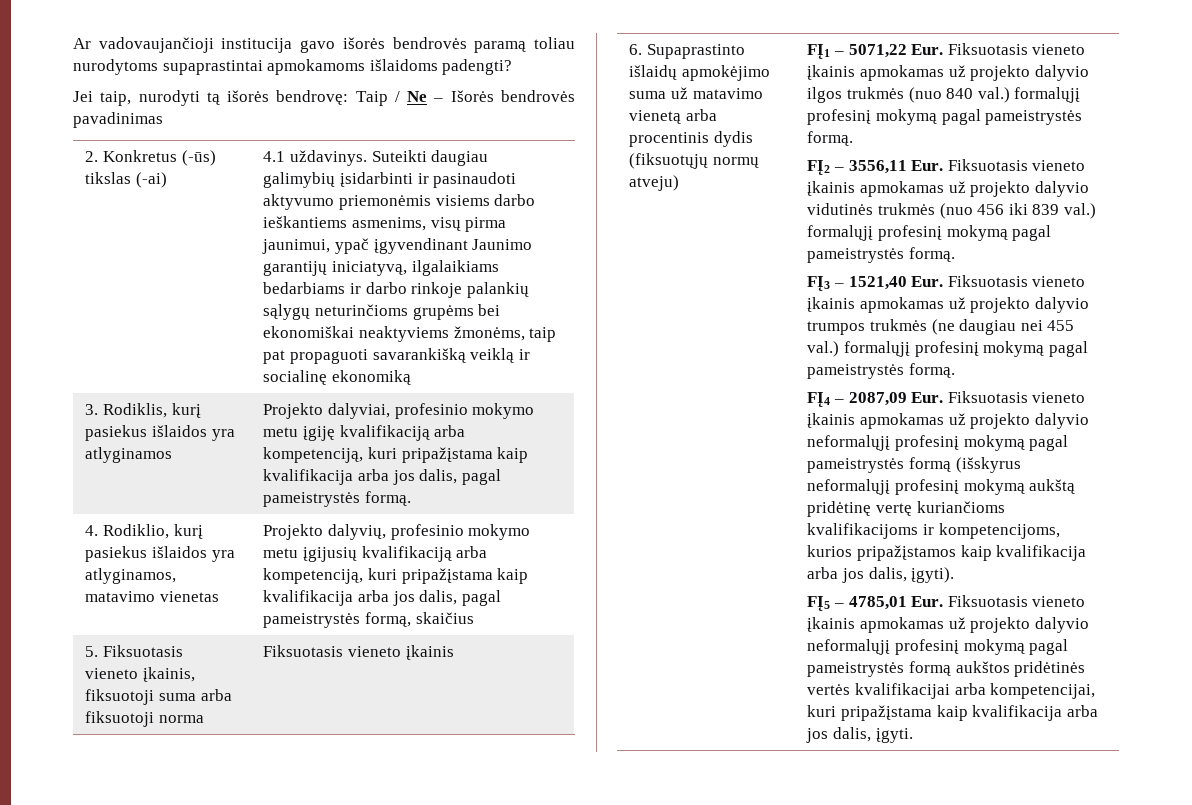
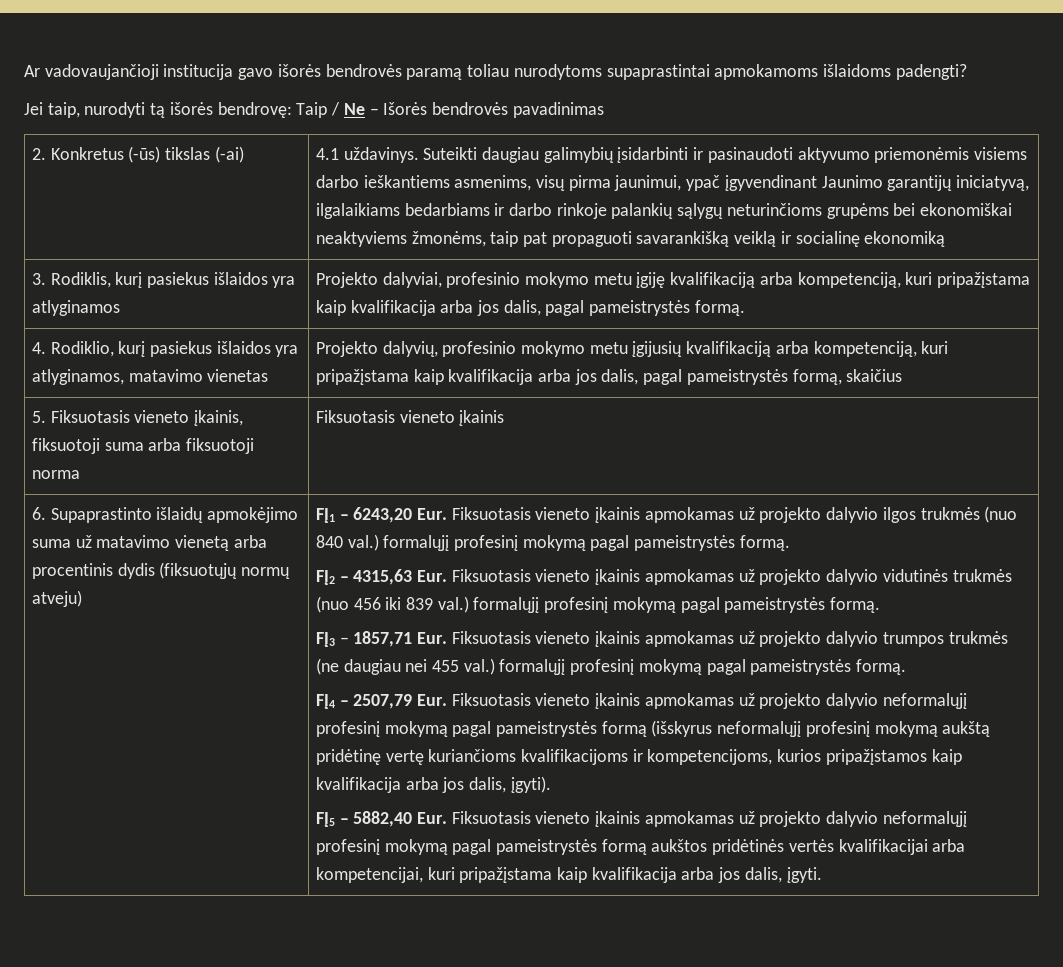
- FĮ1 – 5071,22 Eur. Fiksuotasis vieneto įkainis apmokamas už projekto dalyvio ilgos trukmės (nuo 840 val.) formalųjį profesinį mokymą pagal pameistrystės formą.
+ FĮ1 – 6243,20 Eur. Fiksuotasis vieneto įkainis apmokamas už projekto dalyvio ilgos trukmės (nuo 840 val.) formalųjį profesinį mokymą pagal pameistrystės formą.
- FĮ2 – 3556,11 Eur. Fiksuotasis vieneto įkainis apmokamas už projekto dalyvio vidutinės trukmės (nuo 456 iki 839 val.) formalųjį profesinį mokymą pagal pameistrystės formą.
+ FĮ2 – 4315,63 Eur. Fiksuotasis vieneto įkainis apmokamas už projekto dalyvio vidutinės trukmės (nuo 456 iki 839 val.) formalųjį profesinį mokymą pagal pameistrystės formą.
- FĮ3 – 1521,40 Eur. Fiksuotasis vieneto įkainis apmokamas už projekto dalyvio trumpos trukmės (ne daugiau nei 455 val.) formalųjį profesinį mokymą pagal pameistrystės formą.
+ FĮ3 – 1857,71 Eur. Fiksuotasis vieneto įkainis apmokamas už projekto dalyvio trumpos trukmės (ne daugiau nei 455 val.) formalųjį profesinį mokymą pagal pameistrystės formą.
- FĮ4 – 2087,09 Eur. Fiksuotasis vieneto įkainis apmokamas už projekto dalyvio neformalųjį profesinį mokymą pagal pameistrystės formą (išskyrus neformalųjį profesinį mokymą aukštą pridėtinę vertę kuriančioms kvalifikacijoms ir kompetencijoms, kurios pripažįstamos kaip kvalifikacija arba jos dalis, įgyti).
+ FĮ4 – 2507,79 Eur. Fiksuotasis vieneto įkainis apmokamas už projekto dalyvio neformalųjį profesinį mokymą pagal pameistrystės formą (išskyrus neformalųjį profesinį mokymą aukštą pridėtinę vertę kuriančioms kvalifikacijoms ir kompetencijoms, kurios pripažįstamos kaip kvalifikacija arba jos dalis, įgyti).
- FĮ5 – 4785,01 Eur. Fiksuotasis vieneto įkainis apmokamas už projekto dalyvio neformalųjį profesinį mokymą pagal pameistrystės formą aukštos pridėtinės vertės kvalifikacijai arba kompetencijai, kuri pripažįstama kaip kvalifikacija arba jos dalis, įgyti.
+ FĮ5 – 5882,40 Eur. Fiksuotasis vieneto įkainis apmokamas už projekto dalyvio neformalųjį profesinį mokymą pagal pameistrystės formą aukštos pridėtinės vertės kvalifikacijai arba kompetencijai, kuri pripažįstama kaip kvalifikacija arba jos dalis, įgyti.

